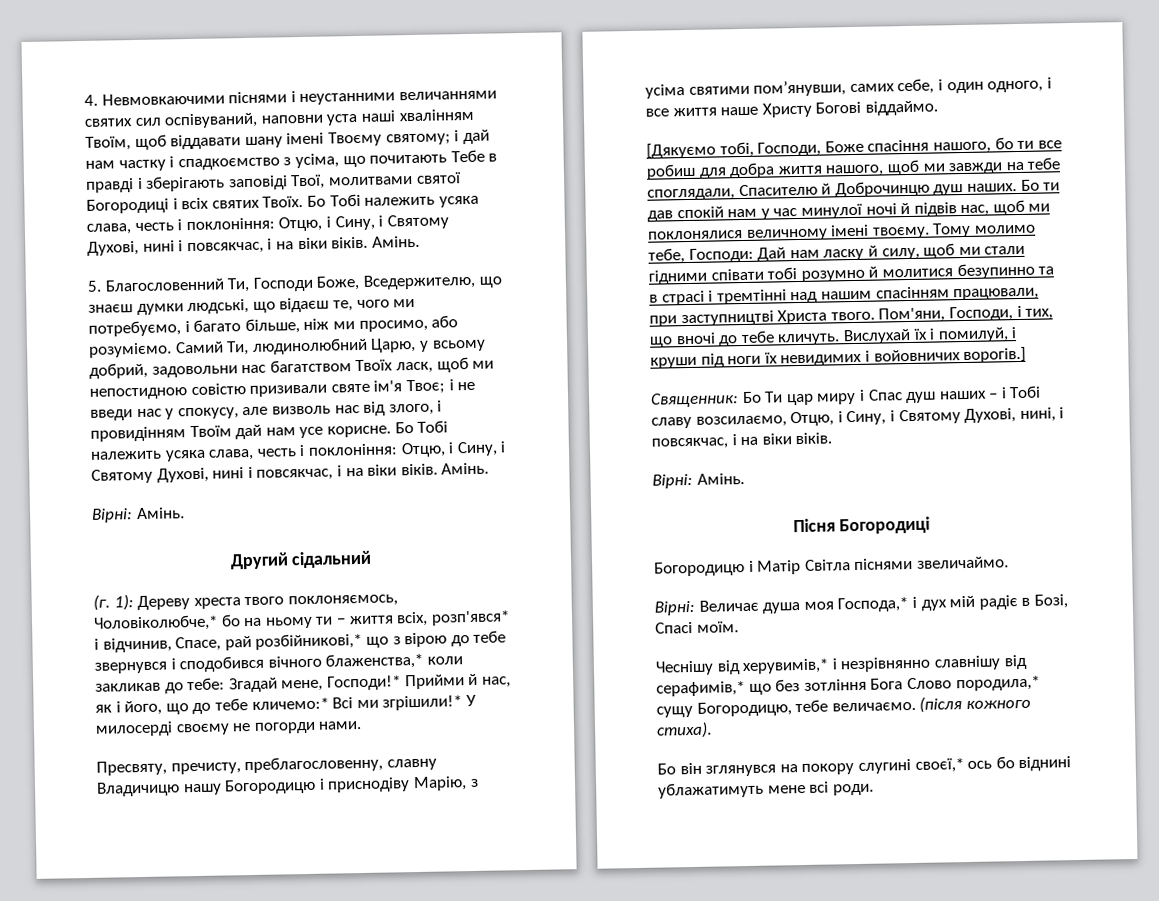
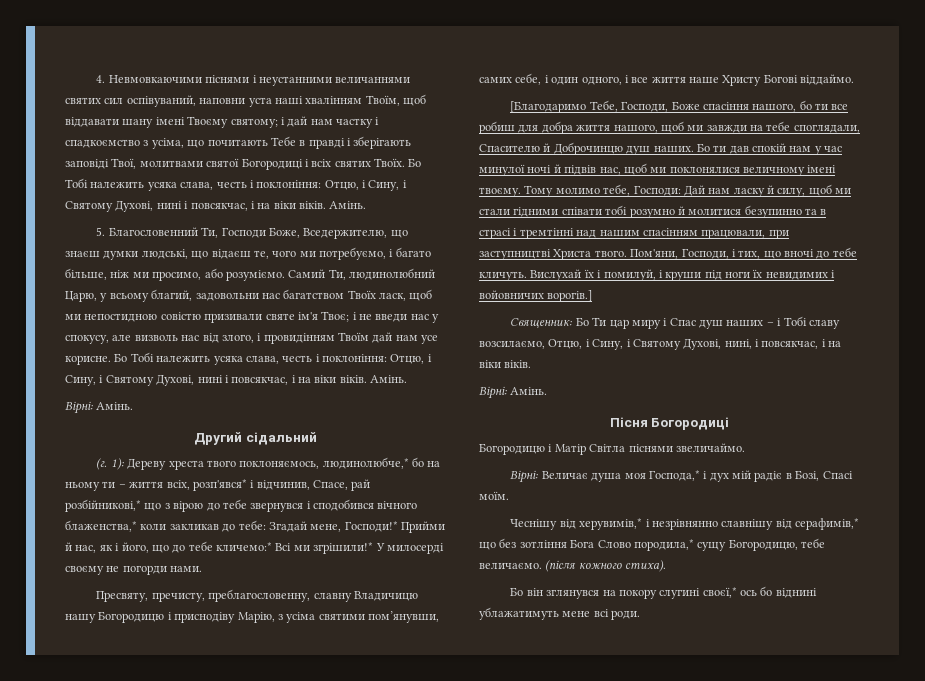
- Самий Ти, людинолюбний Царю, у всьому добрий, задовольни нас багатством Твоїх ласк, щоб ми непостидною совістю призивали святе ім'я Твоє; і не введи нас у спокусу, але визволь нас від злого, і провидінням Твоїм дай нам усе корисне.
+ Самий Ти, людинолюбний Царю, у всьому благий, задовольни нас багатством Твоїх ласк, щоб ми непостидною совістю призивали святе ім'я Твоє; і не введи нас у спокусу, але визволь нас від злого, і провидінням Твоїм дай нам усе корисне.
- (г. 1): Дереву хреста твого поклоняємось, Чоловіколюбче,* бо на ньому ти − життя всіх, розп'явся* і відчинив, Спасе, рай розбійникові,* що з вірою до тебе звернувся і сподобився вічного блаженства,* коли закликав до тебе: Згадай мене, Господи!* Прийми й нас, як і його, що до тебе кличемо:* Всі ми згрішили!* У милосерді своєму не погорди нами.
+ (г. 1): Дереву хреста твого поклоняємось, людинолюбче,* бо на ньому ти − життя всіх, розп'явся* і відчинив, Спасе, рай розбійникові,* що з вірою до тебе звернувся і сподобився вічного блаженства,* коли закликав до тебе: Згадай мене, Господи!* Прийми й нас, як і його, що до тебе кличемо:* Всі ми згрішили!* У милосерді своєму не погорди нами.
- [Дякуємо тобі, Господи, Боже спасіння нашого, бо ти все робиш для добра життя нашого, щоб ми завжди на тебе споглядали, Спасителю й Доброчинцю душ наших.
+ [Благодаримо Тебе, Господи, Боже спасіння нашого, бо ти все робиш для добра життя нашого, щоб ми завжди на тебе споглядали, Спасителю й Доброчинцю душ наших.

